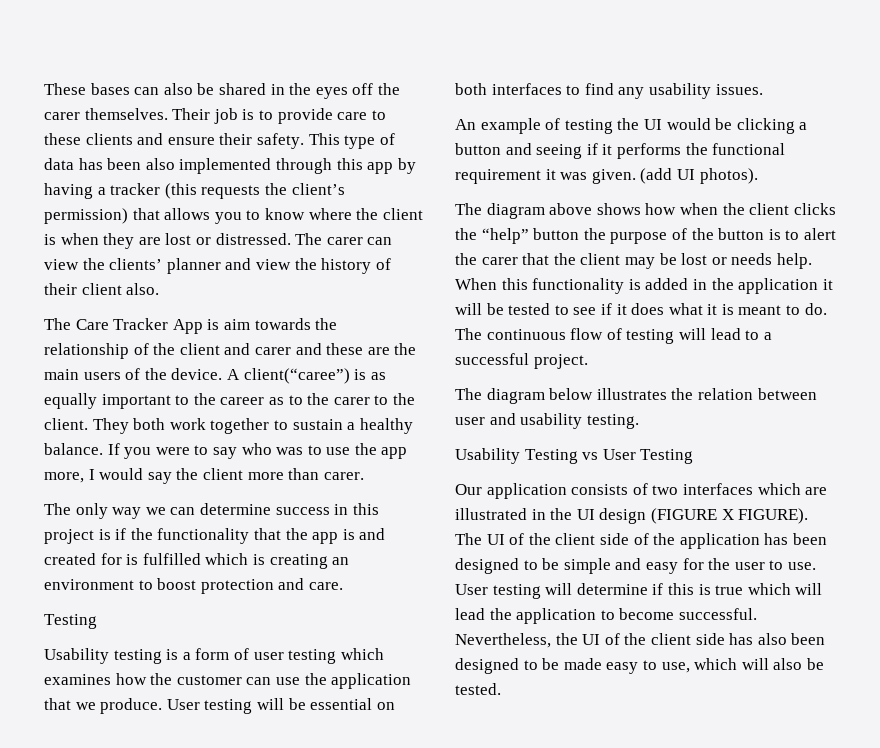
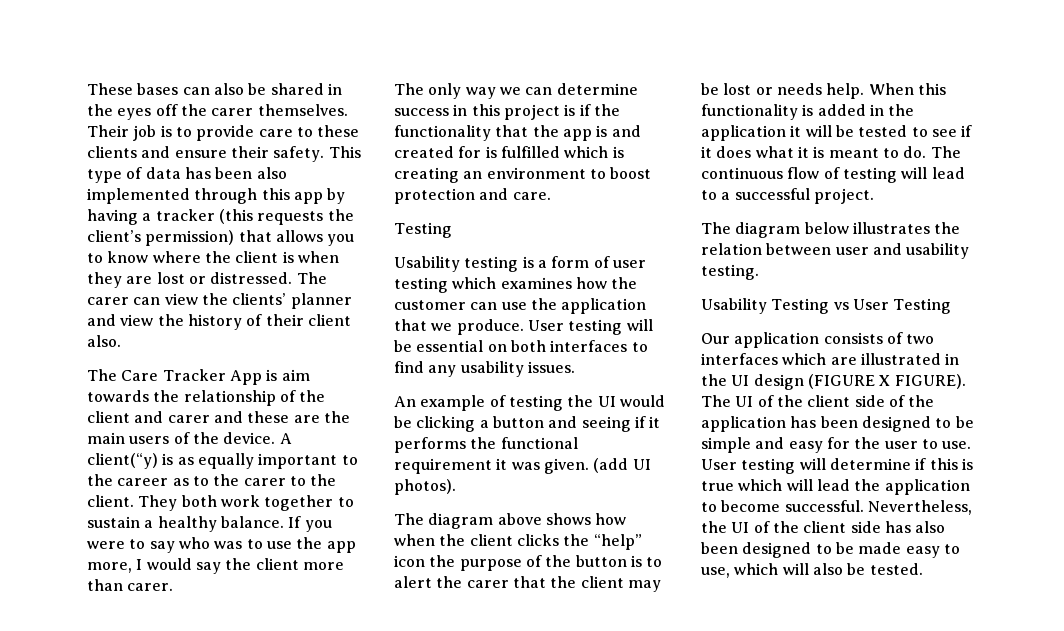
- A client(“caree”) is as equally important to the career as to the carer to the client.
+ A client(“y) is as equally important to the career as to the carer to the client.
- The diagram above shows how when the client clicks the “help” button the purpose of the button is to alert the carer that the client may be lost or needs help.
+ The diagram above shows how when the client clicks the “help” icon the purpose of the button is to alert the carer that the client may be lost or needs help.

